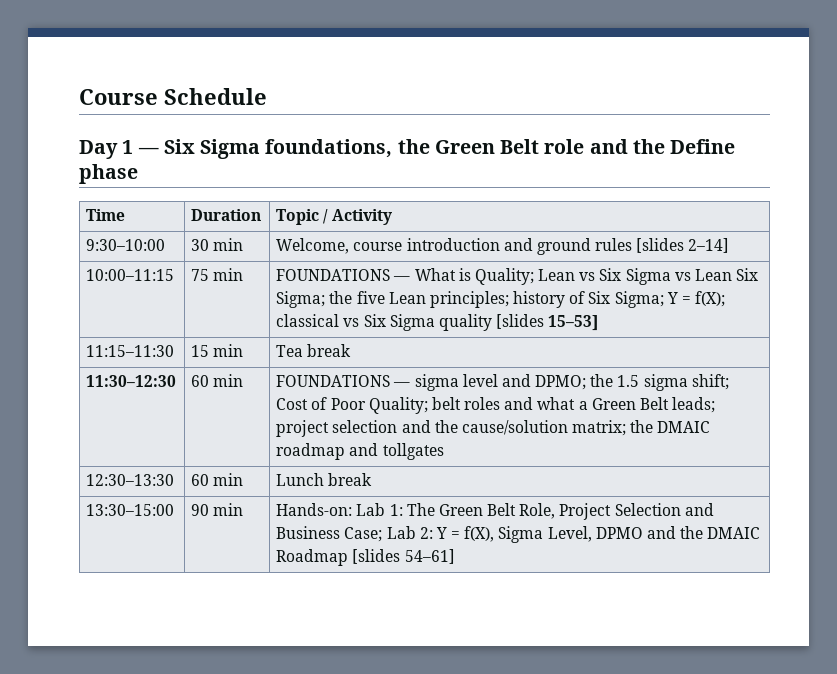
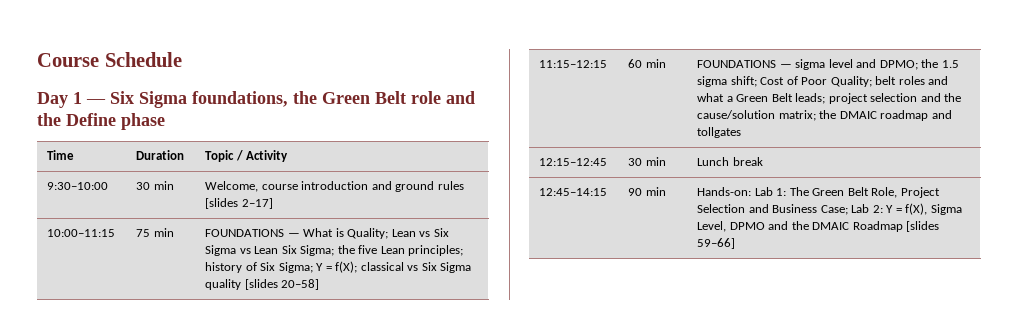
- 9:30–10:00 | 30 min | Welcome, course introduction and ground rules [slides 2–14]
+ 9:30–10:00 | 30 min | Welcome, course introduction and ground rules [slides 2–17]
- 10:00–11:15 | 75 min | FOUNDATIONS — What is Quality; Lean vs Six Sigma vs Lean Six Sigma; the five Lean principles; history of Six Sigma; Y = f(X); classical vs Six Sigma quality [slides 15–53]
- 11:15–11:30 | 15 min | Tea break
- 11:30–12:30 | 60 min | FOUNDATIONS — sigma level and DPMO; the 1.5 sigma shift; Cost of Poor Quality; belt roles and what a Green Belt leads; project selection and the cause/solution matrix; the DMAIC roadmap and tollgates
+ 10:00–11:15 | 75 min | FOUNDATIONS — What is Quality; Lean vs Six Sigma vs Lean Six Sigma; the five Lean principles; history of Six Sigma; Y = f(X); classical vs Six Sigma quality [slides 20–58]
+ 11:15–12:15 | 60 min | FOUNDATIONS — sigma level and DPMO; the 1.5 sigma shift; Cost of Poor Quality; belt roles and what a Green Belt leads; project selection and the cause/solution matrix; the DMAIC roadmap and tollgates
- 12:30–13:30 | 60 min | Lunch break
+ 12:15–12:45 | 30 min | Lunch break
- 13:30–15:00 | 90 min | Hands-on: Lab 1: The Green Belt Role, Project Selection and Business Case; Lab 2: Y = f(X), Sigma Level, DPMO and the DMAIC Roadmap [slides 54–61]
+ 12:45–14:15 | 90 min | Hands-on: Lab 1: The Green Belt Role, Project Selection and Business Case; Lab 2: Y = f(X), Sigma Level, DPMO and the DMAIC Roadmap [slides 59–66]

